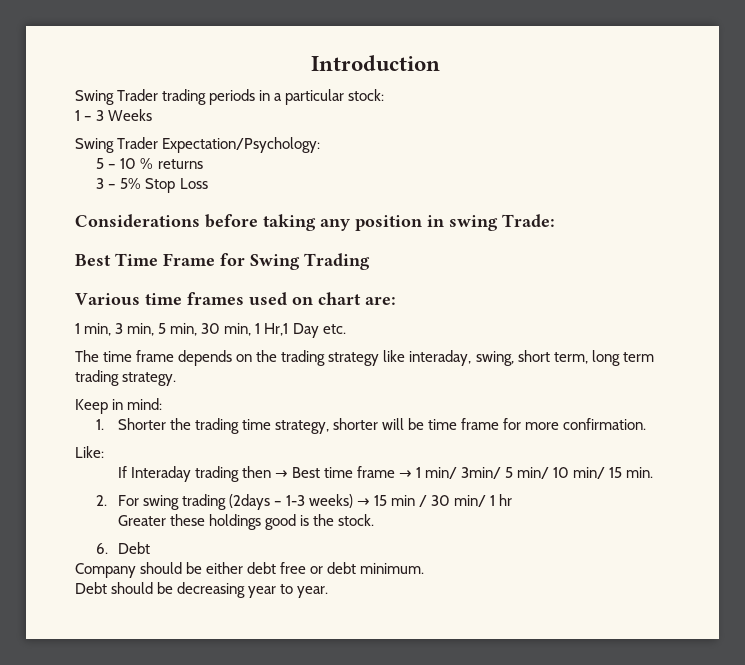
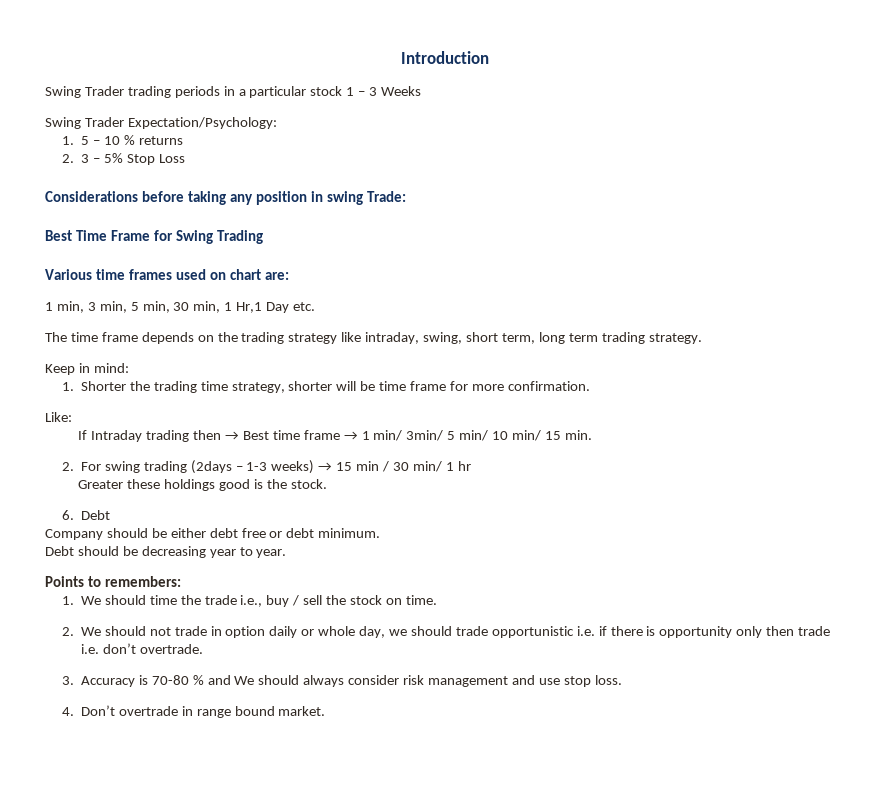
- Swing Trader trading periods in a particular stock:
- 1 – 3 Weeks
+ Swing Trader trading periods in a particular stock 1 – 3 Weeks
- 5 – 10 % returns
+ 1. 5 – 10 % returns
- 3 – 5% Stop Loss
+ 2. 3 – 5% Stop Loss
- The time frame depends on the trading strategy like interaday, swing, short term, long term trading strategy.
+ The time frame depends on the trading strategy like intraday, swing, short term, long term trading strategy.
- If Interaday trading then → Best time frame → 1 min/ 3min/ 5 min/ 10 min/ 15 min.
+ If Intraday trading then → Best time frame → 1 min/ 3min/ 5 min/ 10 min/ 15 min.
+ Points to remembers:
+ 1. We should time the trade i.e., buy / sell the stock on time.
+ 2. We should not trade in option daily or whole day, we should trade opportunistic i.e. if there is opportunity only then trade i.e. don’t overtrade.
+ 3. Accuracy is 70-80 % and We should always consider risk management and use stop loss.
+ 4. Don’t overtrade in range bound market.

